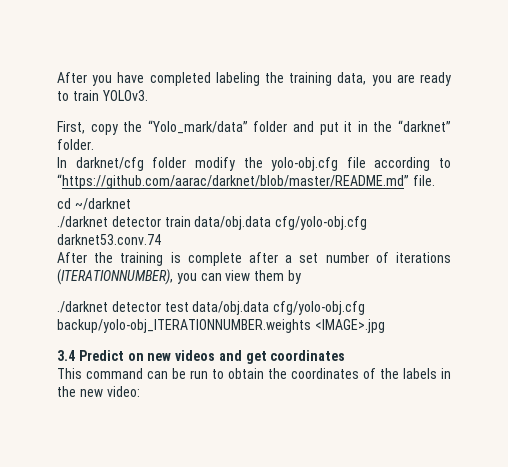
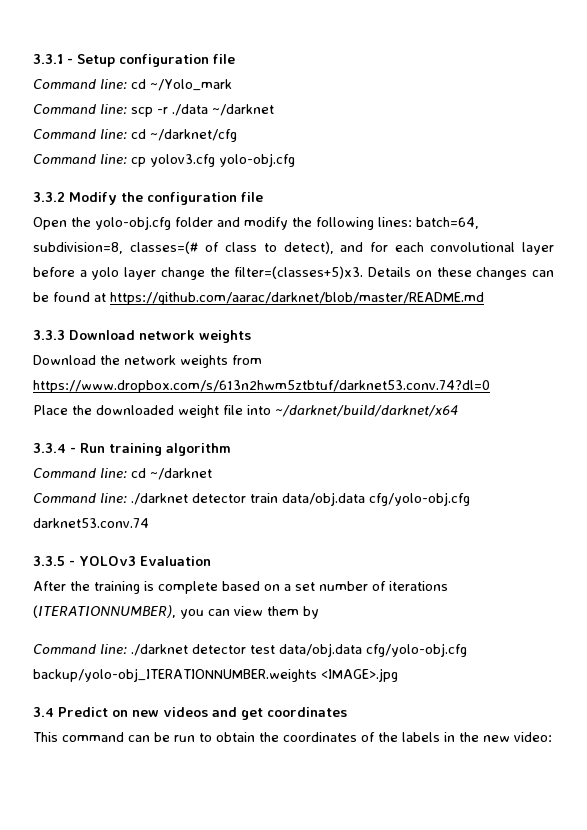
- After you have completed labeling the training data, you are ready to train YOLOv3.
- First, copy the “Yolo_mark/data” folder and put it in the “darknet” folder.
- In darknet/cfg folder modify the yolo-obj.cfg file according to “https://github.com/aarac/darknet/blob/master/README.md” file.
- cd ~/darknet
+ 3.3.1 - Setup configuration file
+ Command line: cd ~/Yolo_mark
+ Command line: scp -r ./data ~/darknet
+ Command line: cd ~/darknet/cfg
+ Command line: cp yolov3.cfg yolo-obj.cfg
+ 3.3.2 Modify the configuration file
+ Open the yolo-obj.cfg folder and modify the following lines: batch=64, subdivision=8, classes=(# of class to detect), and for each convolutional layer before a yolo layer change the filter=(classes+5)x3. Details on these changes can be found at https://github.com/aarac/darknet/blob/master/README.md
+ 3.3.3 Download network weights
+ Download the network weights from https://www.dropbox.com/s/613n2hwm5ztbtuf/darknet53.conv.74?dl=0
+ Place the downloaded weight file into ~/darknet/build/darknet/x64
+ 3.3.4 - Run training algorithm
+ Command line: cd ~/darknet
- ./darknet detector train data/obj.data cfg/yolo-obj.cfg darknet53.conv.74
+ Command line: ./darknet detector train data/obj.data cfg/yolo-obj.cfg darknet53.conv.74
+ 3.3.5 - YOLOv3 Evaluation
- After the training is complete after a set number of iterations (ITERATIONNUMBER), you can view them by
+ After the training is complete based on a set number of iterations (ITERATIONNUMBER), you can view them by
- ./darknet detector test data/obj.data cfg/yolo-obj.cfg backup/yolo-obj_ITERATIONNUMBER.weights <IMAGE>.jpg
+ Command line: ./darknet detector test data/obj.data cfg/yolo-obj.cfg backup/yolo-obj_ITERATIONNUMBER.weights <IMAGE>.jpg

